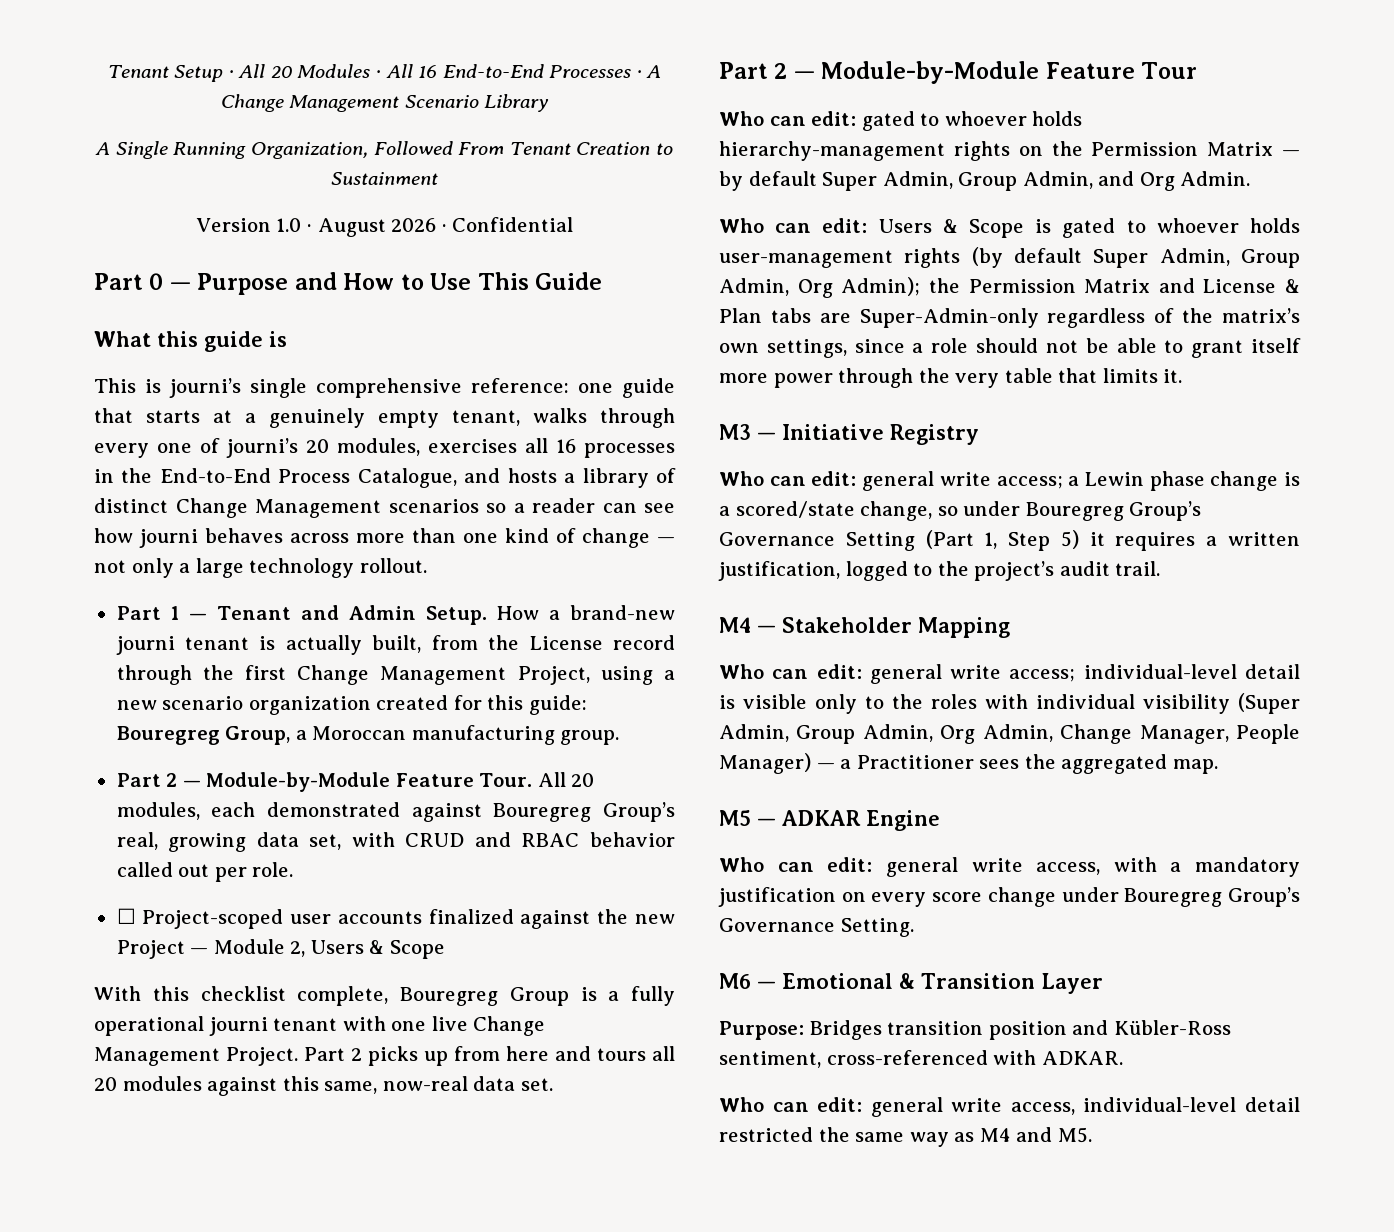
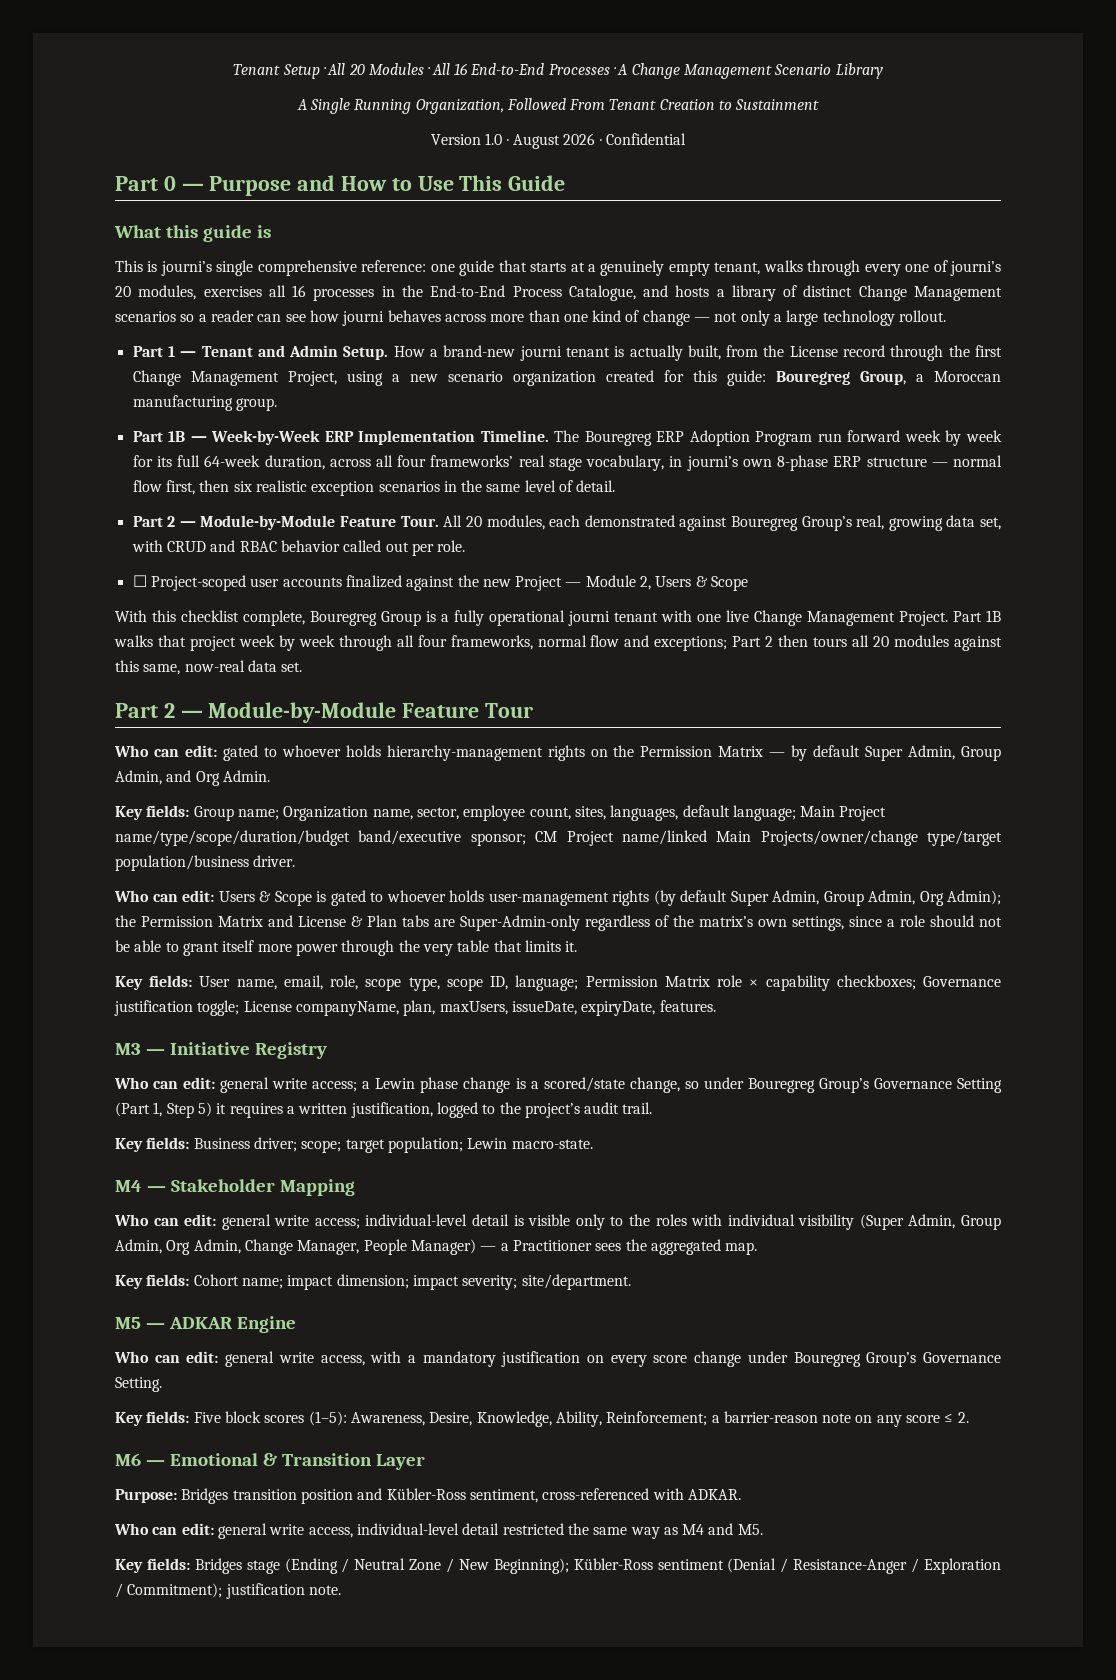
+ Part 1B — Week-by-Week ERP Implementation Timeline. The Bouregreg ERP Adoption Program run forward week by week for its full 64-week duration, across all four frameworks’ real stage vocabulary, in journi’s own 8-phase ERP structure — normal flow first, then six realistic exception scenarios in the same level of detail.
- Part 2 picks up from here and tours all 20 modules against this same, now-real data set.
+ Part 1B walks that project week by week through all four frameworks, normal flow and exceptions; Part 2 then tours all 20 modules against this same, now-real data set.
+ Key fields: Group name; Organization name, sector, employee count, sites, languages, default language; Main Project name/type/scope/duration/budget band/executive sponsor; CM Project name/linked Main Projects/owner/change type/target population/business driver.
+ Key fields: User name, email, role, scope type, scope ID, language; Permission Matrix role × capability checkboxes; Governance justification toggle; License companyName, plan, maxUsers, issueDate, expiryDate, features.
+ Key fields: Business driver; scope; target population; Lewin macro-state.
+ Key fields: Cohort name; impact dimension; impact severity; site/department.
+ Key fields: Five block scores (1–5): Awareness, Desire, Knowledge, Ability, Reinforcement; a barrier-reason note on any score ≤ 2.
+ Key fields: Bridges stage (Ending / Neutral Zone / New Beginning); Kübler-Ross sentiment (Denial / Resistance-Anger / Exploration / Commitment); justification note.

